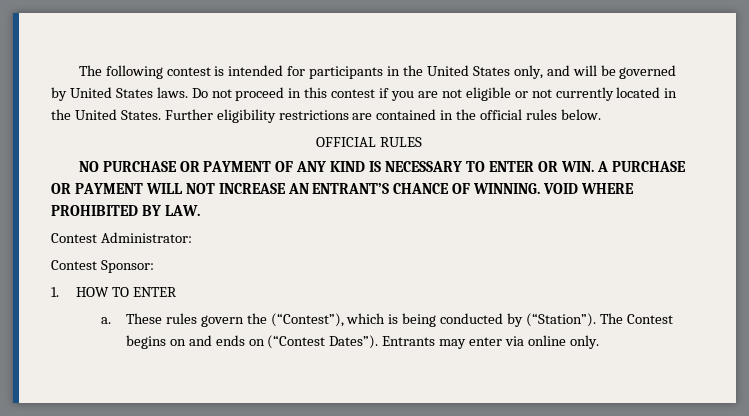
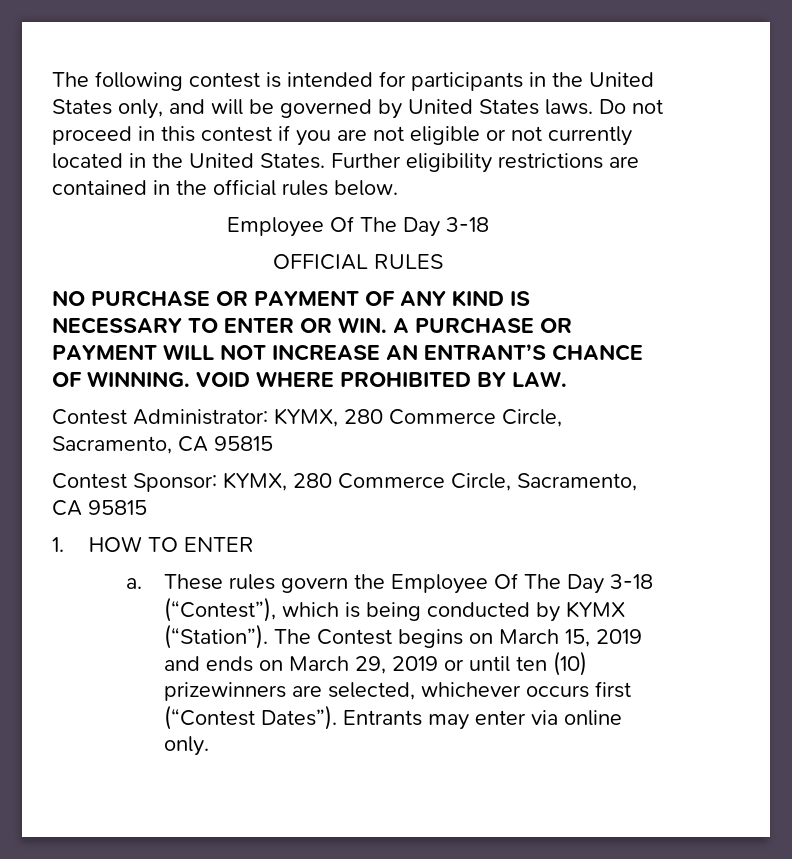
  Further eligibility restrictions are contained in the official rules below.
+ Employee Of The Day 3-18
- Contest Administrator:
- Contest Sponsor:
+ Contest Administrator: KYMX, 280 Commerce Circle, Sacramento, CA 95815
+ Contest Sponsor: KYMX, 280 Commerce Circle, Sacramento, CA 95815
- These rules govern the (“Contest”), which is being conducted by (“Station”).
+ These rules govern the Employee Of The Day 3-18 (“Contest”), which is being conducted by KYMX (“Station”).
- The Contest begins on and ends on (“Contest Dates”).
+ The Contest begins on March 15, 2019 and ends on March 29, 2019 or until ten (10) prizewinners are selected, whichever occurs first (“Contest Dates”).

